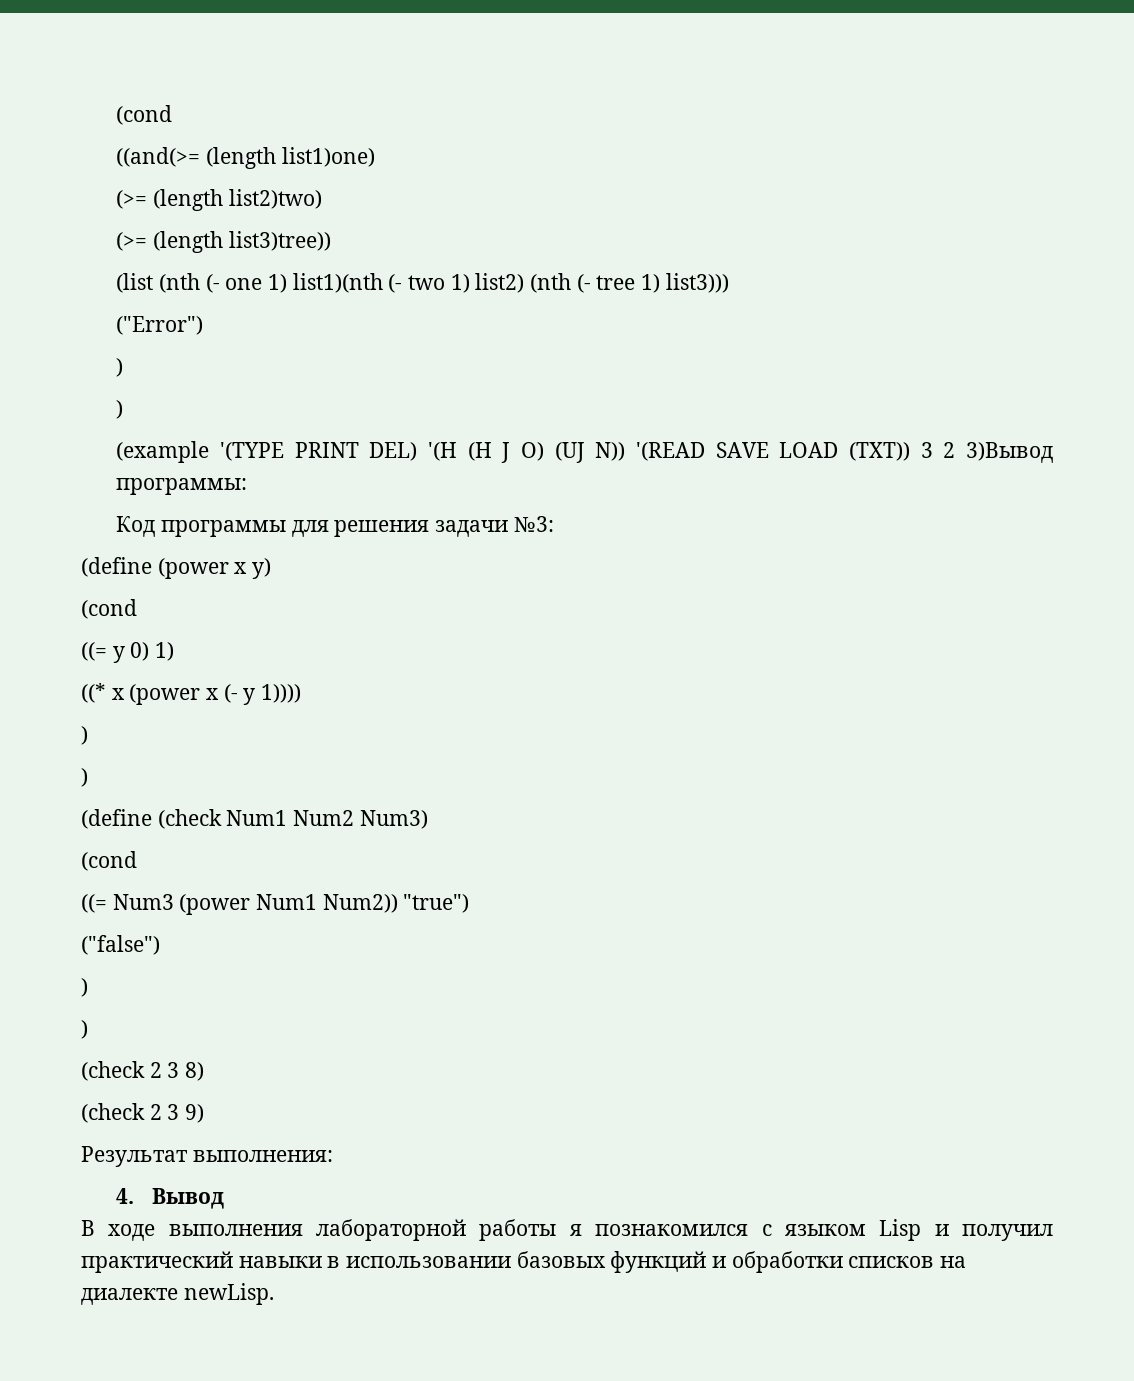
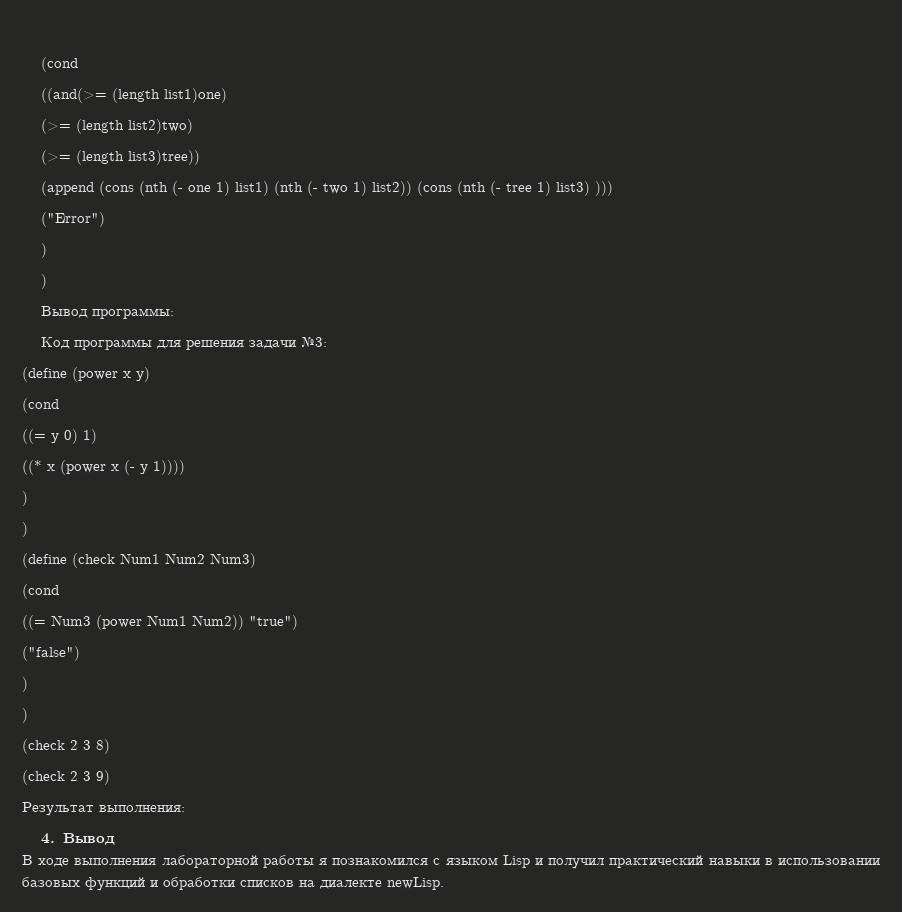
- (list (nth (- one 1) list1)(nth (- two 1) list2) (nth (- tree 1) list3)))
+ (append (cons (nth (- one 1) list1) (nth (- two 1) list2)) (cons (nth (- tree 1) list3) )))
- (example '(TYPE PRINT DEL) '(H (H J O) (UJ N)) '(READ SAVE LOAD (TXT)) 3 2 3)Вывод программы:
+ Вывод программы:

